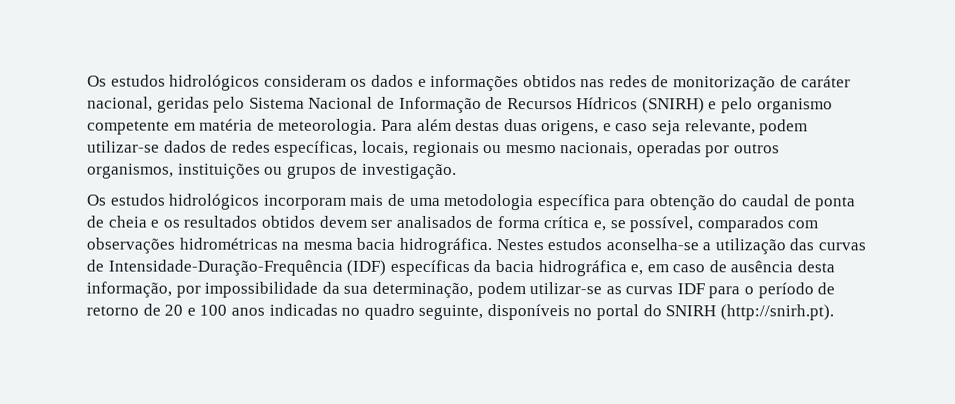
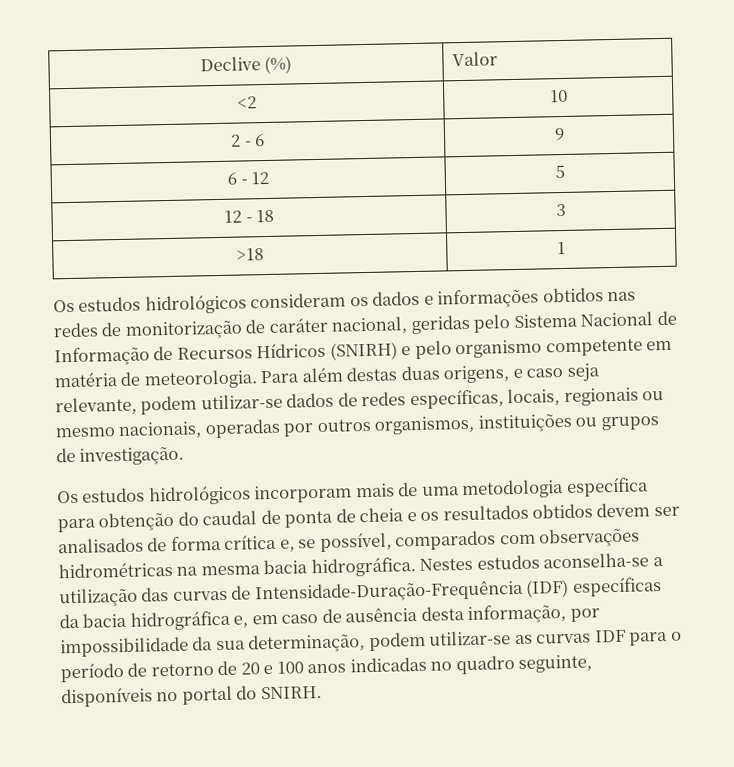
+ Declive (%) | Valor
+ <2 | 10
+ 2 - 6 | 9
+ 6 - 12 | 5
+ 12 - 18 | 3
+ >18 | 1
- Nestes estudos aconselha-se a utilização das curvas de Intensidade-Duração-Frequência (IDF) específicas da bacia hidrográfica e, em caso de ausência desta informação, por impossibilidade da sua determinação, podem utilizar-se as curvas IDF para o período de retorno de 20 e 100 anos indicadas no quadro seguinte, disponíveis no portal do SNIRH (http://snirh.pt).
+ Nestes estudos aconselha-se a utilização das curvas de Intensidade-Duração-Frequência (IDF) específicas da bacia hidrográfica e, em caso de ausência desta informação, por impossibilidade da sua determinação, podem utilizar-se as curvas IDF para o período de retorno de 20 e 100 anos indicadas no quadro seguinte, disponíveis no portal do SNIRH.

